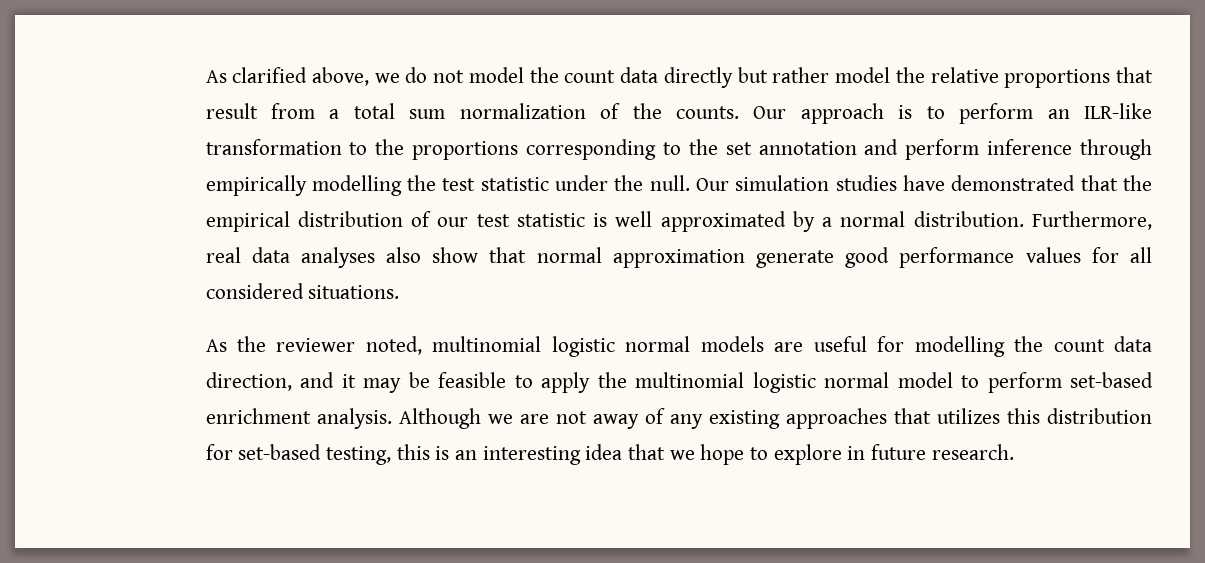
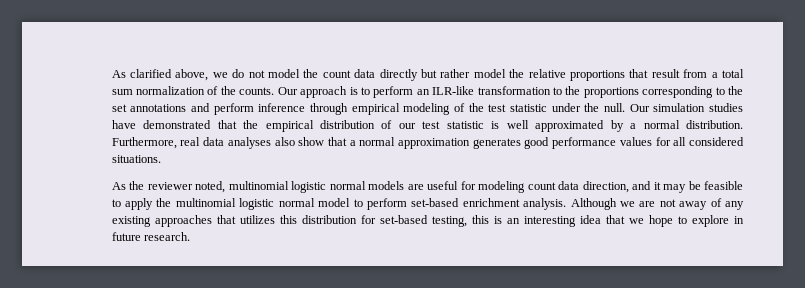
- Our approach is to perform an ILR-like transformation to the proportions corresponding to the set annotation and perform inference through empirically modelling the test statistic under the null.
+ Our approach is to perform an ILR-like transformation to the proportions corresponding to the set annotations and perform inference through empirical modeling of the test statistic under the null.
- Furthermore, real data analyses also show that normal approximation generate good performance values for all considered situations.
+ Furthermore, real data analyses also show that a normal approximation generates good performance values for all considered situations.
- As the reviewer noted, multinomial logistic normal models are useful for modelling the count data direction, and it may be feasible to apply the multinomial logistic normal model to perform set-based enrichment analysis.
+ As the reviewer noted, multinomial logistic normal models are useful for modeling count data direction, and it may be feasible to apply the multinomial logistic normal model to perform set-based enrichment analysis.

